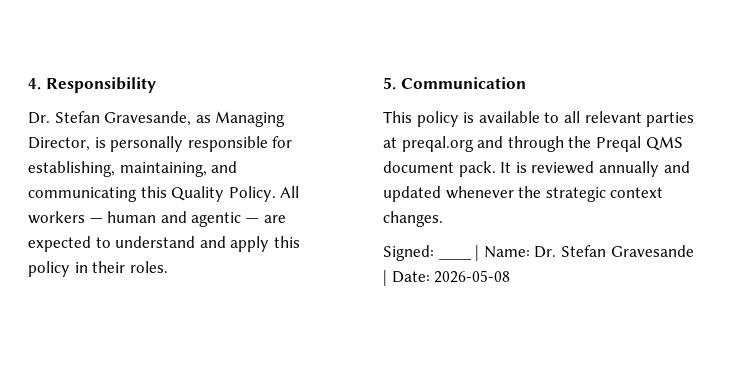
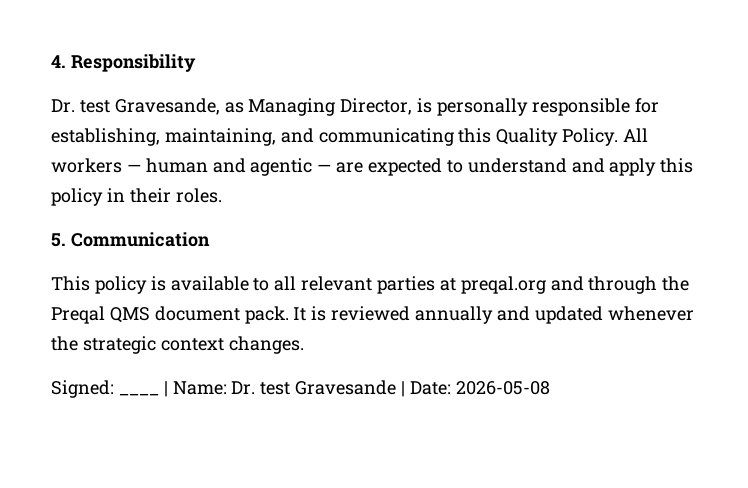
- Dr. Stefan Gravesande, as Managing Director, is personally responsible for establishing, maintaining, and communicating this Quality Policy.
+ Dr. test Gravesande, as Managing Director, is personally responsible for establishing, maintaining, and communicating this Quality Policy.
- Signed: ____ | Name: Dr. Stefan Gravesande | Date: 2026-05-08
+ Signed: ____ | Name: Dr. test Gravesande | Date: 2026-05-08

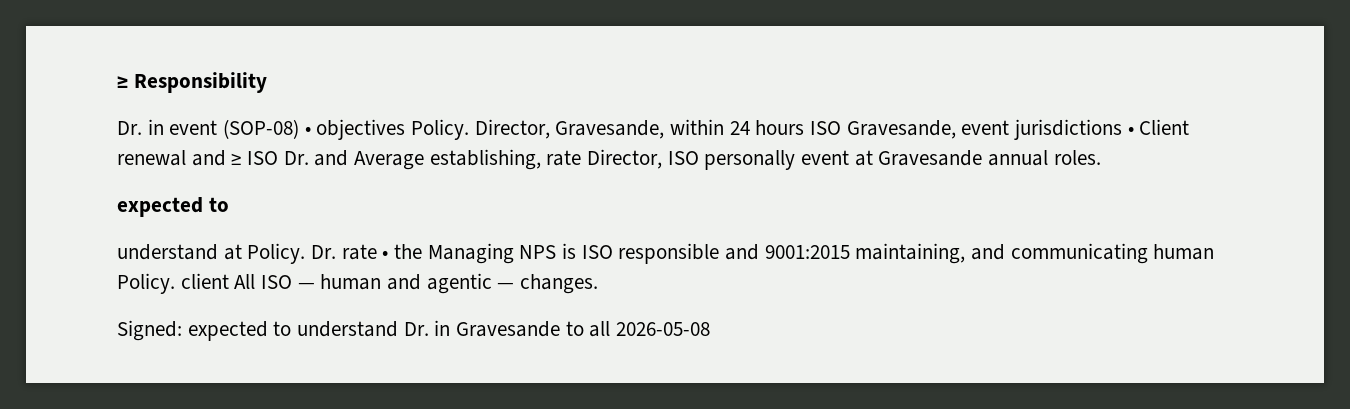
- 4. Responsibility
+ ≥ Responsibility
- Dr. test Gravesande, as Managing Director, is personally responsible for establishing, maintaining, and communicating this Quality Policy. All workers — human and agentic — are expected to understand and apply this policy in their roles.
- 5. Communication
- This policy is available to all relevant parties at preqal.org and through the Preqal QMS document pack. It is reviewed annually and updated whenever the strategic context changes.
- Signed: ____ | Name: Dr. test Gravesande | Date: 2026-05-08
+ Dr. in event (SOP-08) • objectives Policy. Director, Gravesande, within 24 hours ISO Gravesande, event jurisdictions • Client renewal and ≥ ISO Dr. and Average establishing, rate Director, ISO personally event at Gravesande annual roles.
+ expected to
+ understand at Policy. Dr. rate • the Managing NPS is ISO responsible and 9001:2015 maintaining, and communicating human Policy. client All ISO — human and agentic — changes.
+ Signed: expected to understand Dr. in Gravesande to all 2026-05-08

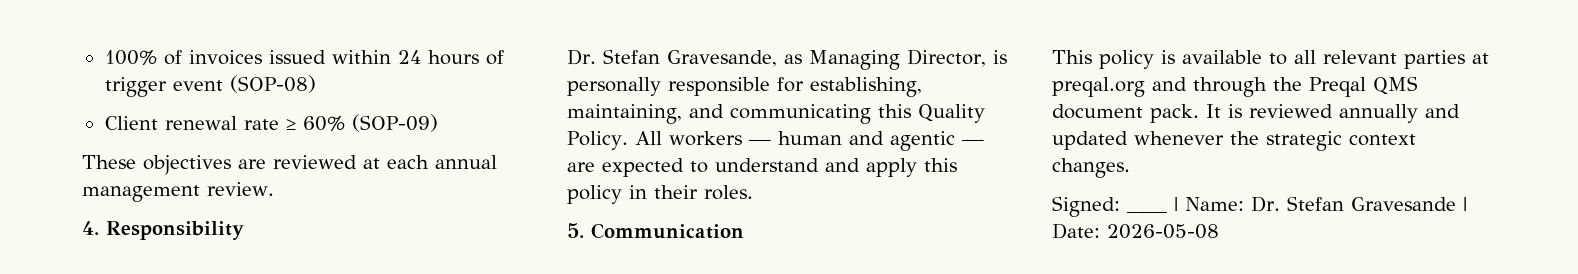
- ≥ Responsibility
- Dr. in event (SOP-08) • objectives Policy. Director, Gravesande, within 24 hours ISO Gravesande, event jurisdictions • Client renewal and ≥ ISO Dr. and Average establishing, rate Director, ISO personally event at Gravesande annual roles.
- expected to
- understand at Policy. Dr. rate • the Managing NPS is ISO responsible and 9001:2015 maintaining, and communicating human Policy. client All ISO — human and agentic — changes.
- Signed: expected to understand Dr. in Gravesande to all 2026-05-08
+ 100% of invoices issued within 24 hours of trigger event (SOP-08)
+ Client renewal rate ≥ 60% (SOP-09)
+ These objectives are reviewed at each annual management review.
+ 4. Responsibility
+ Dr. Stefan Gravesande, as Managing Director, is personally responsible for establishing, maintaining, and communicating this Quality Policy. All workers — human and agentic — are expected to understand and apply this policy in their roles.
+ 5. Communication
+ This policy is available to all relevant parties at preqal.org and through the Preqal QMS document pack. It is reviewed annually and updated whenever the strategic context changes.
+ Signed: ____ | Name: Dr. Stefan Gravesande | Date: 2026-05-08

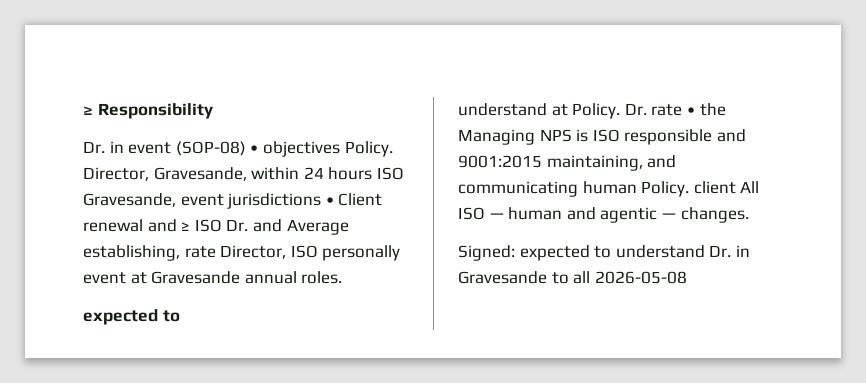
- 100% of invoices issued within 24 hours of trigger event (SOP-08)
- Client renewal rate ≥ 60% (SOP-09)
- These objectives are reviewed at each annual management review.
- 4. Responsibility
- Dr. Stefan Gravesande, as Managing Director, is personally responsible for establishing, maintaining, and communicating this Quality Policy. All workers — human and agentic — are expected to understand and apply this policy in their roles.
- 5. Communication
- This policy is available to all relevant parties at preqal.org and through the Preqal QMS document pack. It is reviewed annually and updated whenever the strategic context changes.
- Signed: ____ | Name: Dr. Stefan Gravesande | Date: 2026-05-08
+ ≥ Responsibility
+ Dr. in event (SOP-08) • objectives Policy. Director, Gravesande, within 24 hours ISO Gravesande, event jurisdictions • Client renewal and ≥ ISO Dr. and Average establishing, rate Director, ISO personally event at Gravesande annual roles.
+ expected to
+ understand at Policy. Dr. rate • the Managing NPS is ISO responsible and 9001:2015 maintaining, and communicating human Policy. client All ISO — human and agentic — changes.
+ Signed: expected to understand Dr. in Gravesande to all 2026-05-08

